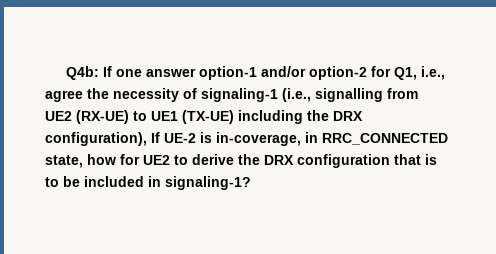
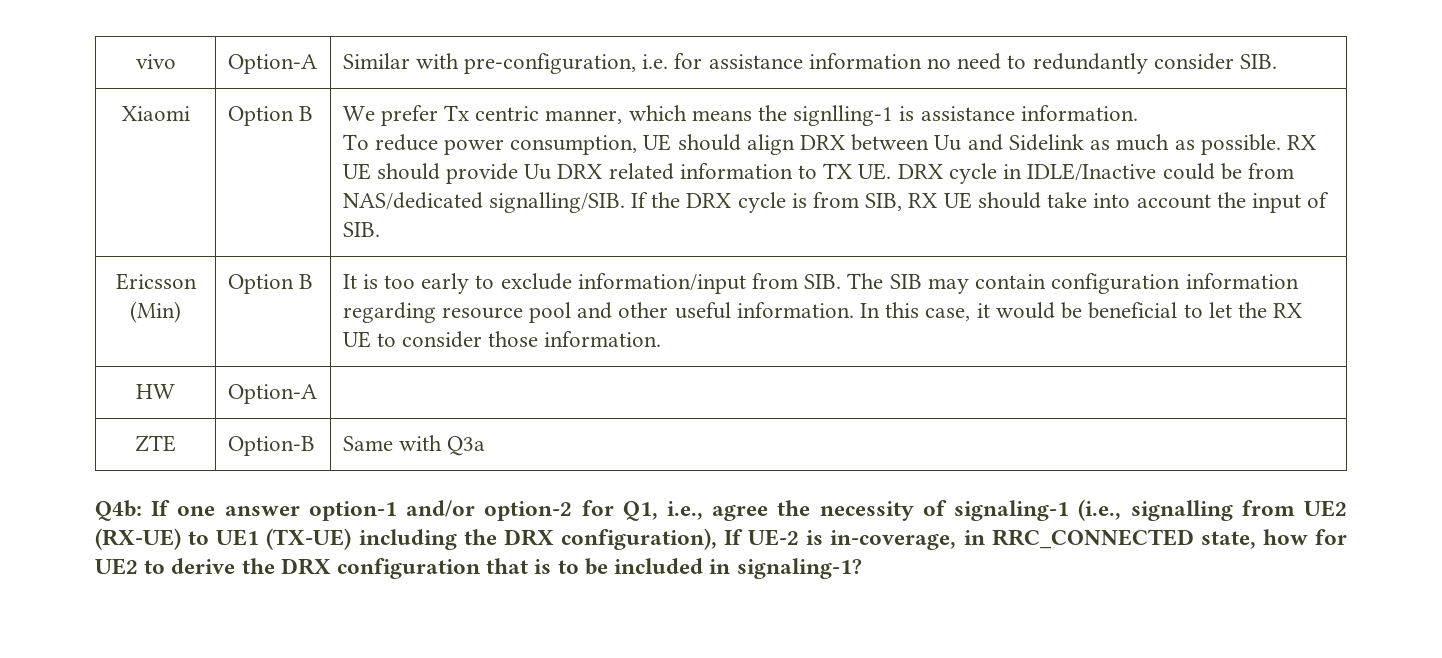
+ vivo | Option-A | Similar with pre-configuration, i.e. for assistance information no need to redundantly consider SIB.
+ Xiaomi | Option B | We prefer Tx centric manner, which means the signlling-1 is assistance information.
+ To reduce power consumption, UE should align DRX between Uu and Sidelink as much as possible. RX UE should provide Uu DRX related information to TX UE. DRX cycle in IDLE/Inactive could be from NAS/dedicated signalling/SIB. If the DRX cycle is from SIB, RX UE should take into account the input of SIB.
+ Ericsson (Min) | Option B | It is too early to exclude information/input from SIB. The SIB may contain configuration information regarding resource pool and other useful information. In this case, it would be beneficial to let the RX UE to consider those information.
+ HW | Option-A |
+ ZTE | Option-B | Same with Q3a

